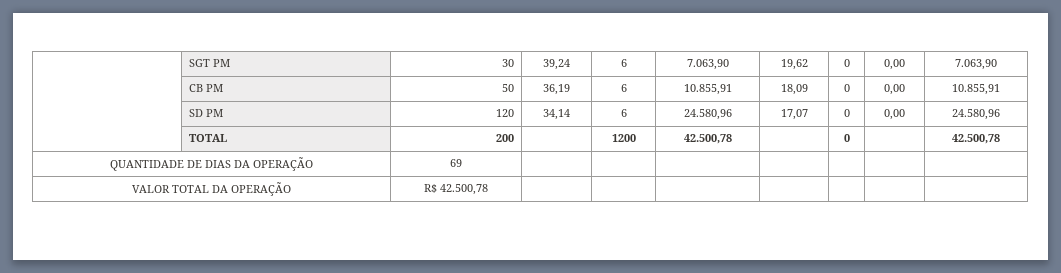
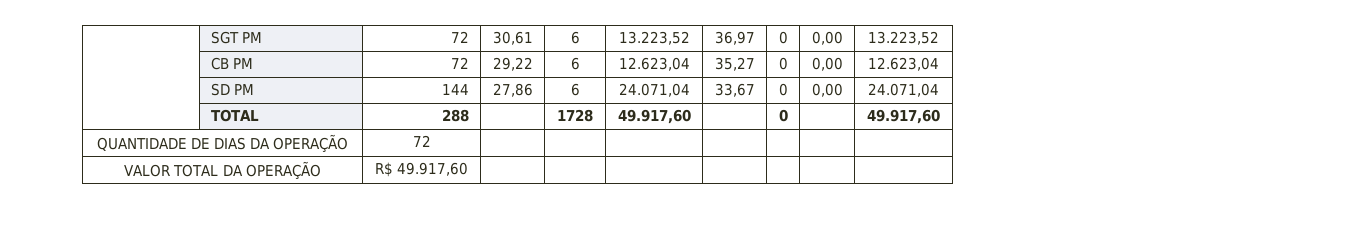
- | SGT PM | 30 | 39,24 | 6 | 7.063,90 | 19,62 | 0 | 0,00 | 7.063,90
+ | SGT PM | 72 | 30,61 | 6 | 13.223,52 | 36,97 | 0 | 0,00 | 13.223,52
- | CB PM | 50 | 36,19 | 6 | 10.855,91 | 18,09 | 0 | 0,00 | 10.855,91
+ | CB PM | 72 | 29,22 | 6 | 12.623,04 | 35,27 | 0 | 0,00 | 12.623,04
- | SD PM | 120 | 34,14 | 6 | 24.580,96 | 17,07 | 0 | 0,00 | 24.580,96
+ | SD PM | 144 | 27,86 | 6 | 24.071,04 | 33,67 | 0 | 0,00 | 24.071,04
- | TOTAL | 200 | | 1200 | 42.500,78 | | 0 | | 42.500,78
+ | TOTAL | 288 | | 1728 | 49.917,60 | | 0 | | 49.917,60
- QUANTIDADE DE DIAS DA OPERAÇÃO | 69 | | | | | | |
+ QUANTIDADE DE DIAS DA OPERAÇÃO | 72 | | | | | | |
- VALOR TOTAL DA OPERAÇÃO | R$ 42.500,78 | | | | | | |
+ VALOR TOTAL DA OPERAÇÃO | R$ 49.917,60 | | | | | | |

